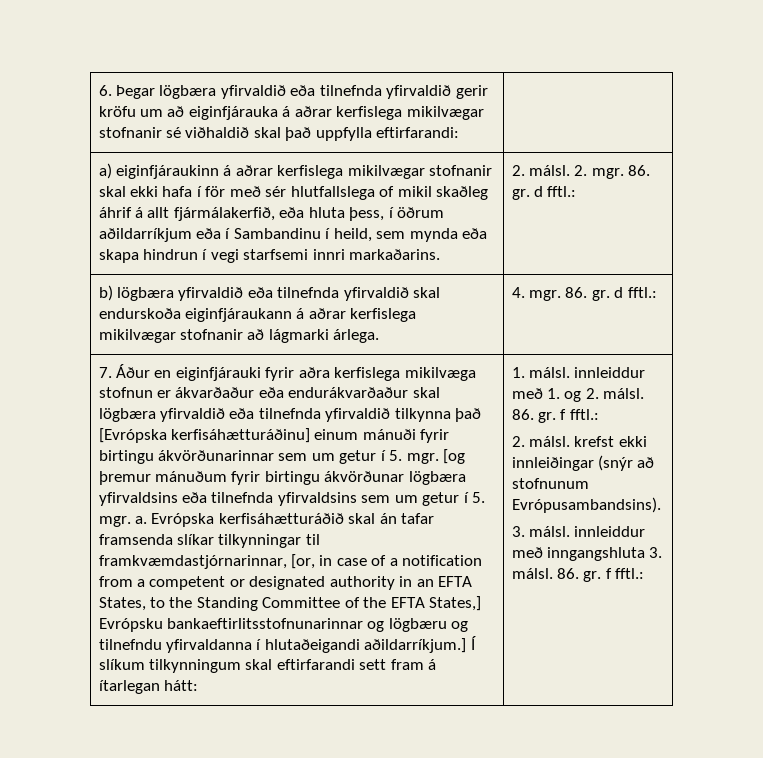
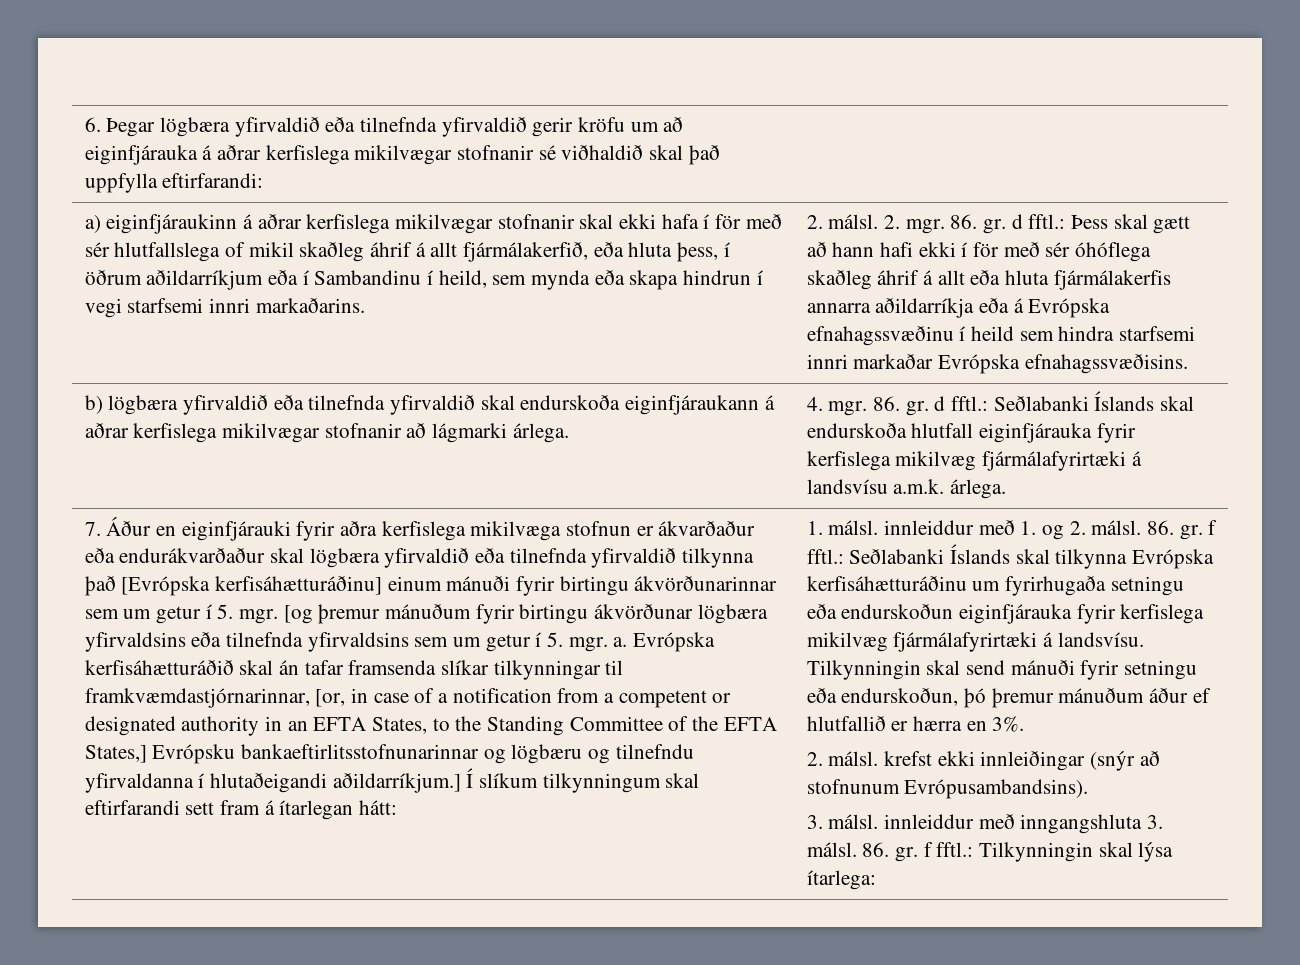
- 2. mgr. 86. gr. d fftl.:
+ 2. mgr. 86. gr. d fftl.: Þess skal gætt að hann hafi ekki í för með sér óhóflega skaðleg áhrif á allt eða hluta fjármálakerfis annarra aðildarríkja eða á Evrópska efnahagssvæðinu í heild sem hindra starfsemi innri markaðar Evrópska efnahagssvæðisins.
- b) lögbæra yfirvaldið eða tilnefnda yfirvaldið skal endurskoða eiginfjáraukann á aðrar kerfislega mikilvægar stofnanir að lágmarki árlega. | 4. mgr. 86. gr. d fftl.:
+ b) lögbæra yfirvaldið eða tilnefnda yfirvaldið skal endurskoða eiginfjáraukann á aðrar kerfislega mikilvægar stofnanir að lágmarki árlega. | 4. mgr. 86. gr. d fftl.: Seðlabanki Íslands skal endurskoða hlutfall eiginfjárauka fyrir kerfislega mikilvæg fjármálafyrirtæki á landsvísu a.m.k. árlega.
- 1. málsl. innleiddur með 1. og 2. málsl. 86. gr. f fftl.:
+ 1. málsl. innleiddur með 1. og 2. málsl. 86. gr. f fftl.: Seðlabanki Íslands skal tilkynna Evrópska kerfisáhætturáðinu um fyrirhugaða setningu eða endurskoðun eiginfjárauka fyrir kerfislega mikilvæg fjármálafyrirtæki á landsvísu. Tilkynningin skal send mánuði fyrir setningu eða endurskoðun, þó þremur mánuðum áður ef hlutfallið er hærra en 3%.
- 3. málsl. innleiddur með inngangshluta 3. málsl. 86. gr. f fftl.:
+ 3. málsl. innleiddur með inngangshluta 3. málsl. 86. gr. f fftl.: Tilkynningin skal lýsa ítarlega:

